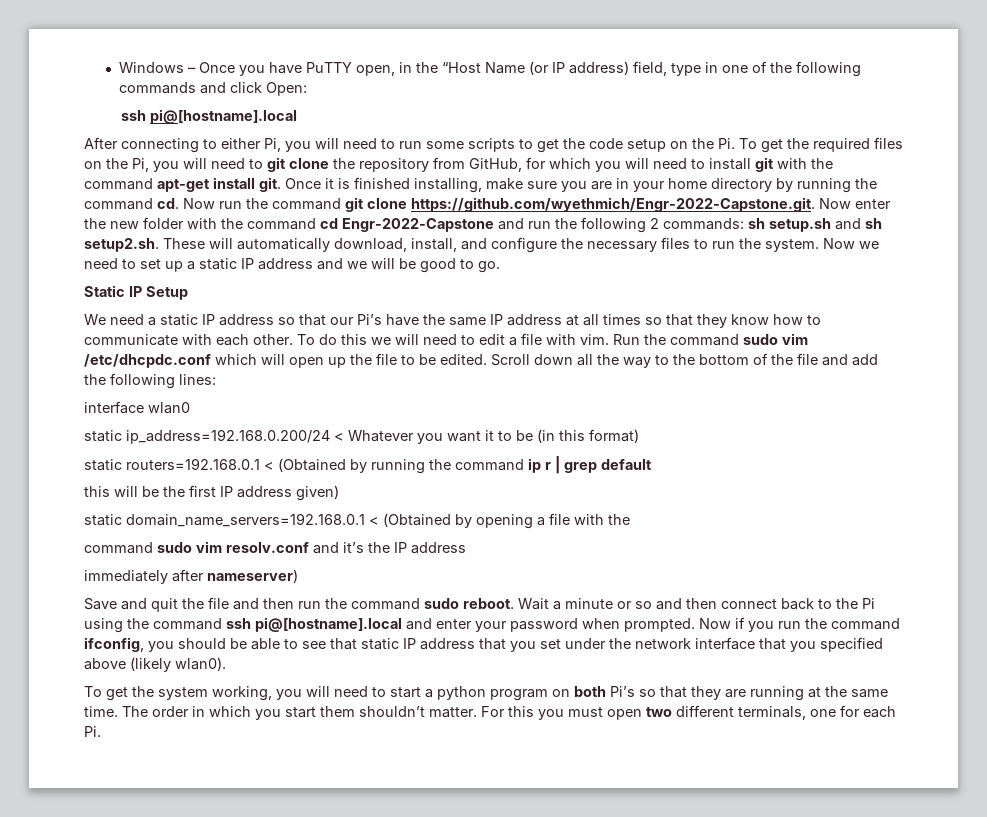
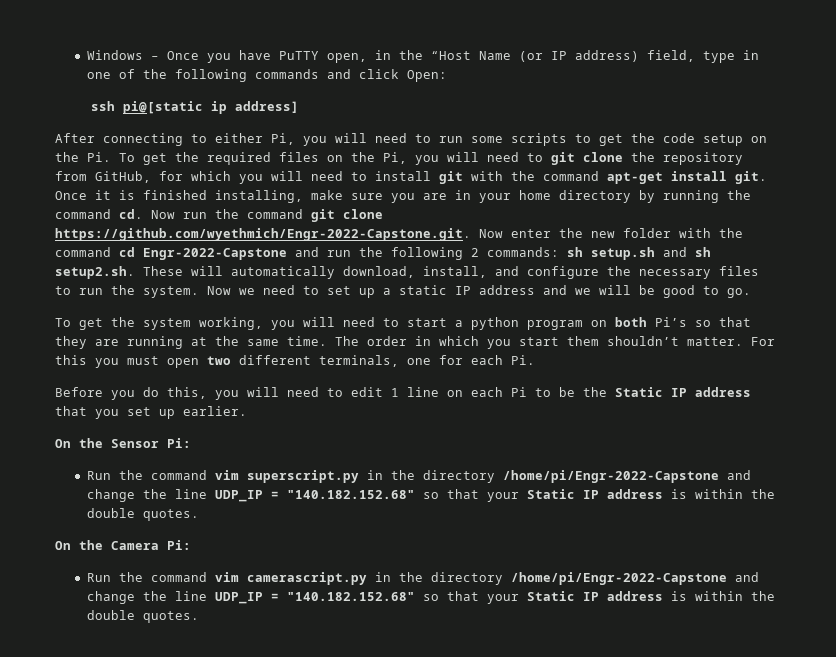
  Windows – Once you have PuTTY open, in the “Host Name (or IP address) field, type in one of the following commands and click Open:
- ssh pi@[hostname].local
+ ssh pi@[static ip address]
- Static IP Setup
- We need a static IP address so that our Pi’s have the same IP address at all times so that they know how to communicate with each other. To do this we will need to edit a file with vim. Run the command sudo vim /etc/dhcpdc.conf which will open up the file to be edited. Scroll down all the way to the bottom of the file and add the following lines:
- interface wlan0
- static ip_address=192.168.0.200/24 < Whatever you want it to be (in this format)
- static routers=192.168.0.1 < (Obtained by running the command ip r | grep default
- this will be the first IP address given)
- static domain_name_servers=192.168.0.1 < (Obtained by opening a file with the
- command sudo vim resolv.conf and it’s the IP address
- immediately after nameserver)
- Save and quit the file and then run the command sudo reboot. Wait a minute or so and then connect back to the Pi using the command ssh pi@[hostname].local and enter your password when prompted. Now if you run the command ifconfig, you should be able to see that static IP address that you set under the network interface that you specified above (likely wlan0).
+ Before you do this, you will need to edit 1 line on each Pi to be the Static IP address that you set up earlier.
+ On the Sensor Pi:
+ Run the command vim superscript.py in the directory /home/pi/Engr-2022-Capstone and change the line UDP_IP = "140.182.152.68" so that your Static IP address is within the double quotes.
+ On the Camera Pi:
+ Run the command vim camerascript.py in the directory /home/pi/Engr-2022-Capstone and change the line UDP_IP = "140.182.152.68" so that your Static IP address is within the double quotes.

